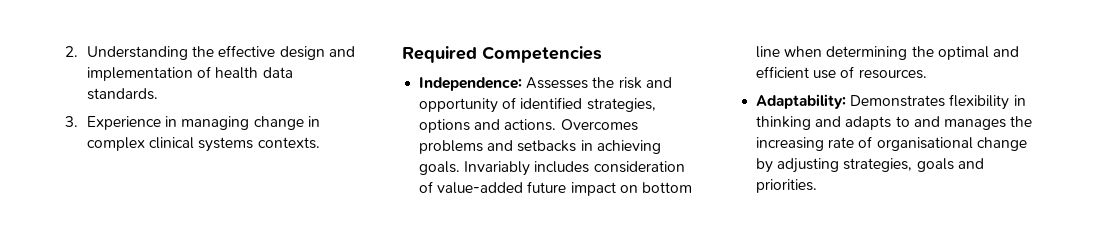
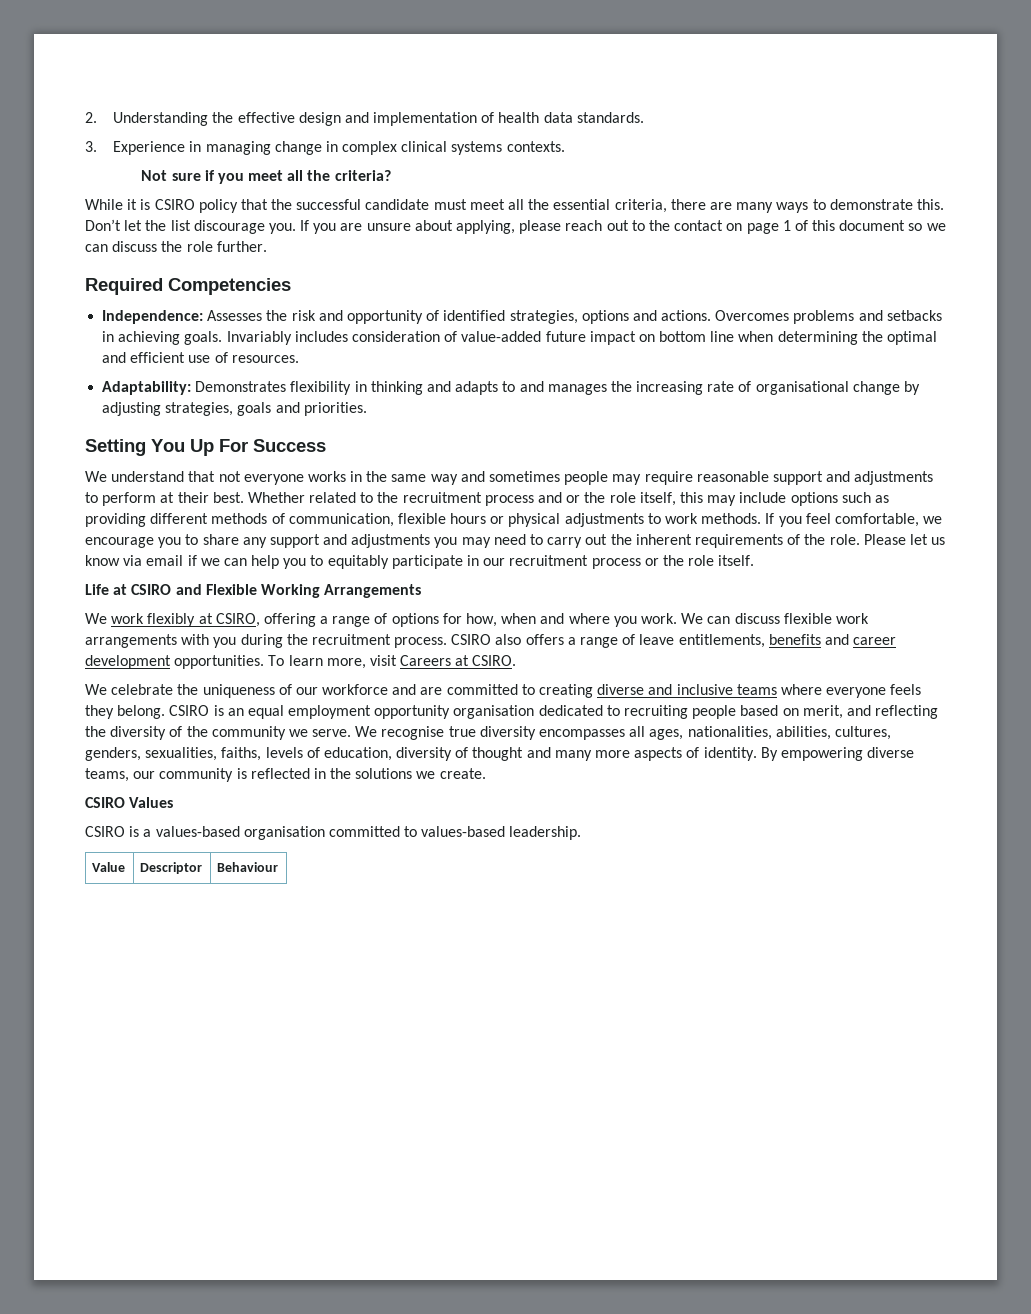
+ Not sure if you meet all the criteria?
+ While it is CSIRO policy that the successful candidate must meet all the essential criteria, there are many ways to demonstrate this. Don’t let the list discourage you. If you are unsure about applying, please reach out to the contact on page 1 of this document so we can discuss the role further.
+ Setting You Up For Success
+ We understand that not everyone works in the same way and sometimes people may require reasonable support and adjustments to perform at their best. Whether related to the recruitment process and or the role itself, this may include options such as providing different methods of communication, flexible hours or physical adjustments to work methods. If you feel comfortable, we encourage you to share any support and adjustments you may need to carry out the inherent requirements of the role. Please let us know via email if we can help you to equitably participate in our recruitment process or the role itself.
+ Life at CSIRO and Flexible Working Arrangements
+ We work flexibly at CSIRO, offering a range of options for how, when and where you work. We can discuss flexible work arrangements with you during the recruitment process. CSIRO also offers a range of leave entitlements, benefits and career development opportunities. To learn more, visit Careers at CSIRO.
+ We celebrate the uniqueness of our workforce and are committed to creating diverse and inclusive teams where everyone feels they belong. CSIRO is an equal employment opportunity organisation dedicated to recruiting people based on merit, and reflecting the diversity of the community we serve. We recognise true diversity encompasses all ages, nationalities, abilities, cultures, genders, sexualities, faiths, levels of education, diversity of thought and many more aspects of identity. By empowering diverse teams, our community is reflected in the solutions we create.
+ CSIRO Values
+ CSIRO is a values-based organisation committed to values-based leadership.
+ Value | Descriptor | Behaviour

